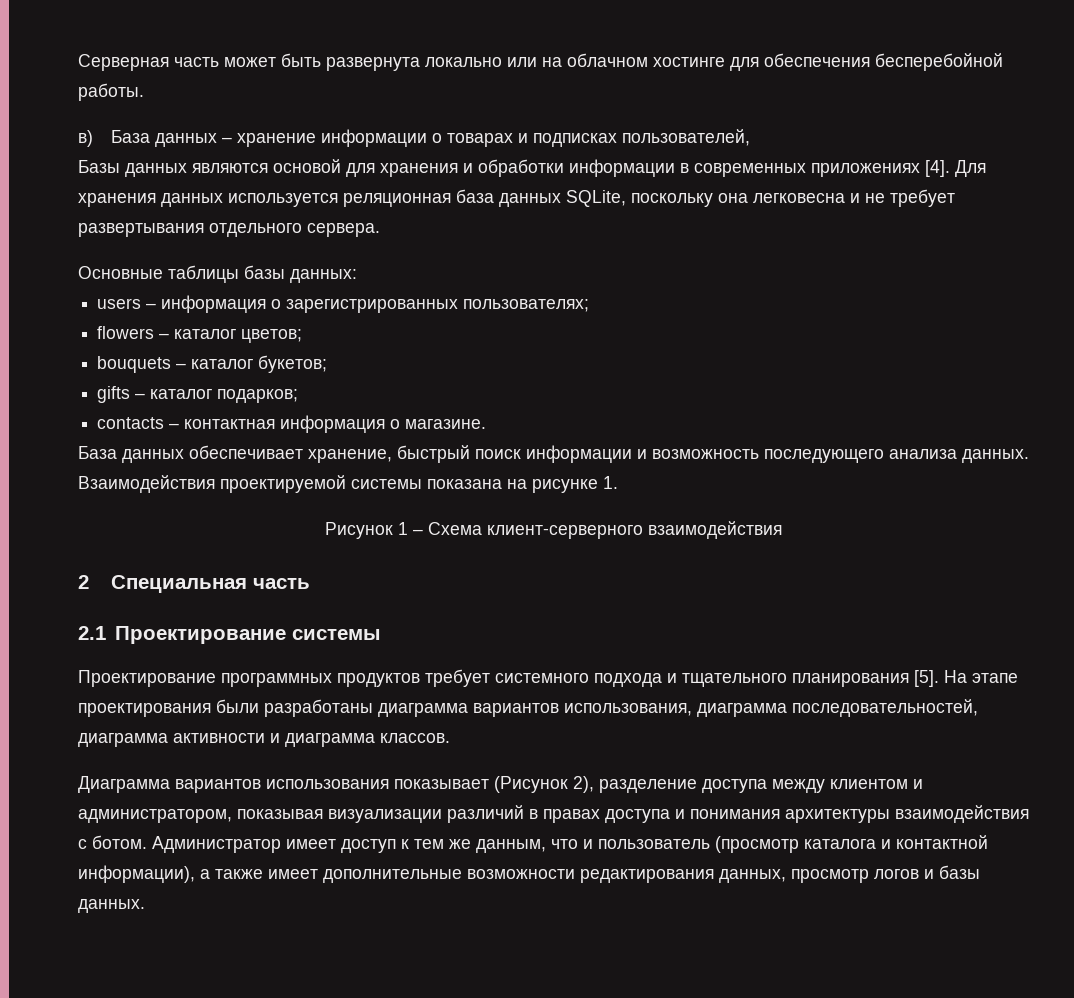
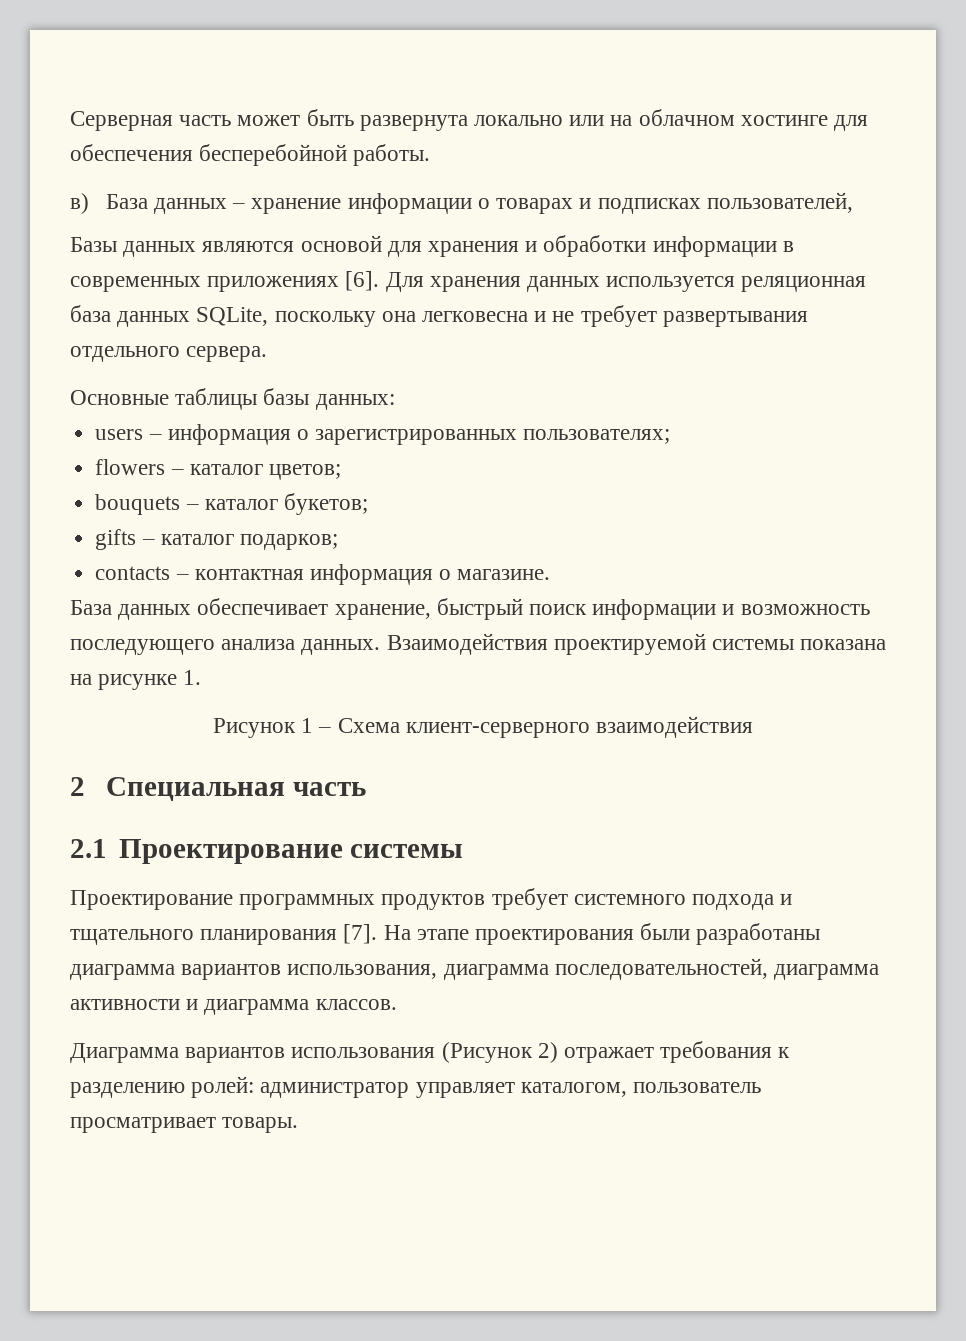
- Базы данных являются основой для хранения и обработки информации в современных приложениях [4].
+ Базы данных являются основой для хранения и обработки информации в современных приложениях [6].
- Проектирование программных продуктов требует системного подхода и тщательного планирования [5].
+ Проектирование программных продуктов требует системного подхода и тщательного планирования [7].
- Диаграмма вариантов использования показывает (Рисунок 2), разделение доступа между клиентом и администратором, показывая визуализации различий в правах доступа и понимания архитектуры взаимодействия с ботом. Администратор имеет доступ к тем же данным, что и пользователь (просмотр каталога и контактной информации), а также имеет дополнительные возможности редактирования данных, просмотр логов и базы данных.
+ Диаграмма вариантов использования (Рисунок 2) отражает требования к разделению ролей: администратор управляет каталогом, пользователь просматривает товары.

